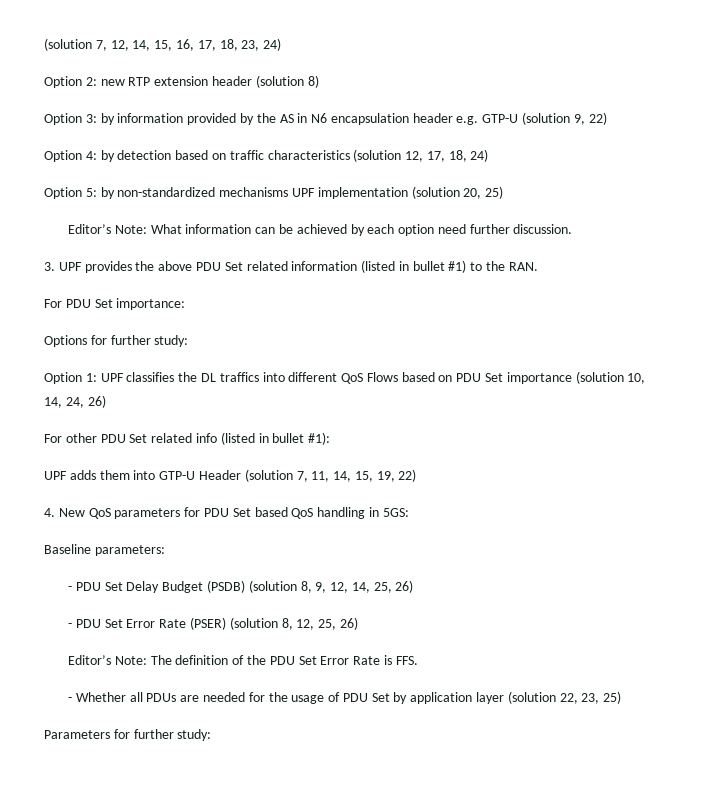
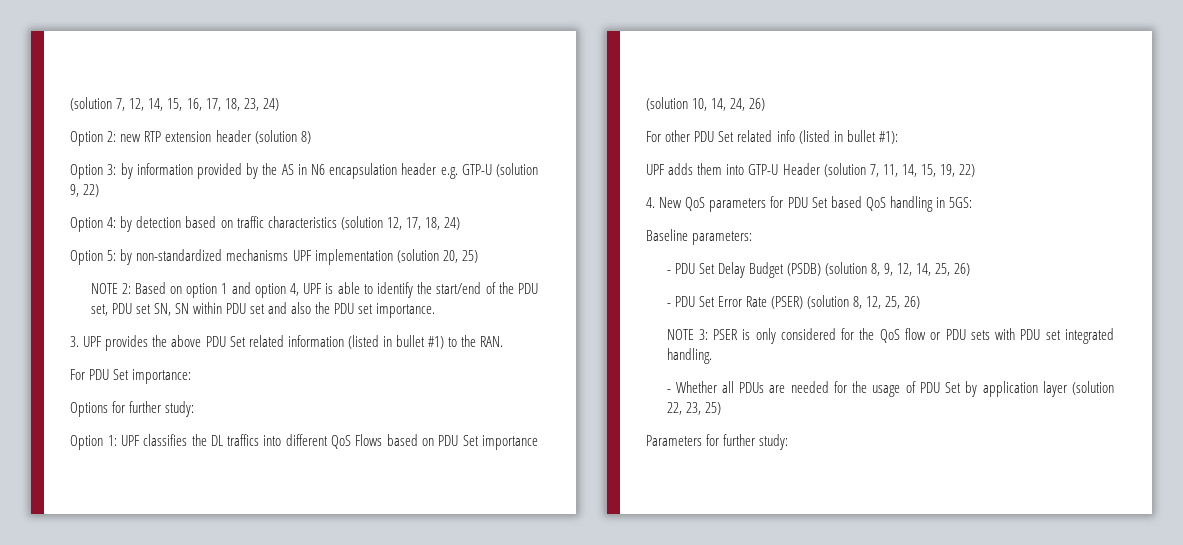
- Editor’s Note: What information can be achieved by each option need further discussion.
+ NOTE 2: Based on option 1 and option 4, UPF is able to identify the start/end of the PDU set, PDU set SN, SN within PDU set and also the PDU set importance.
- Editor’s Note: The definition of the PDU Set Error Rate is FFS.
+ NOTE 3: PSER is only considered for the QoS flow or PDU sets with PDU set integrated handling.

